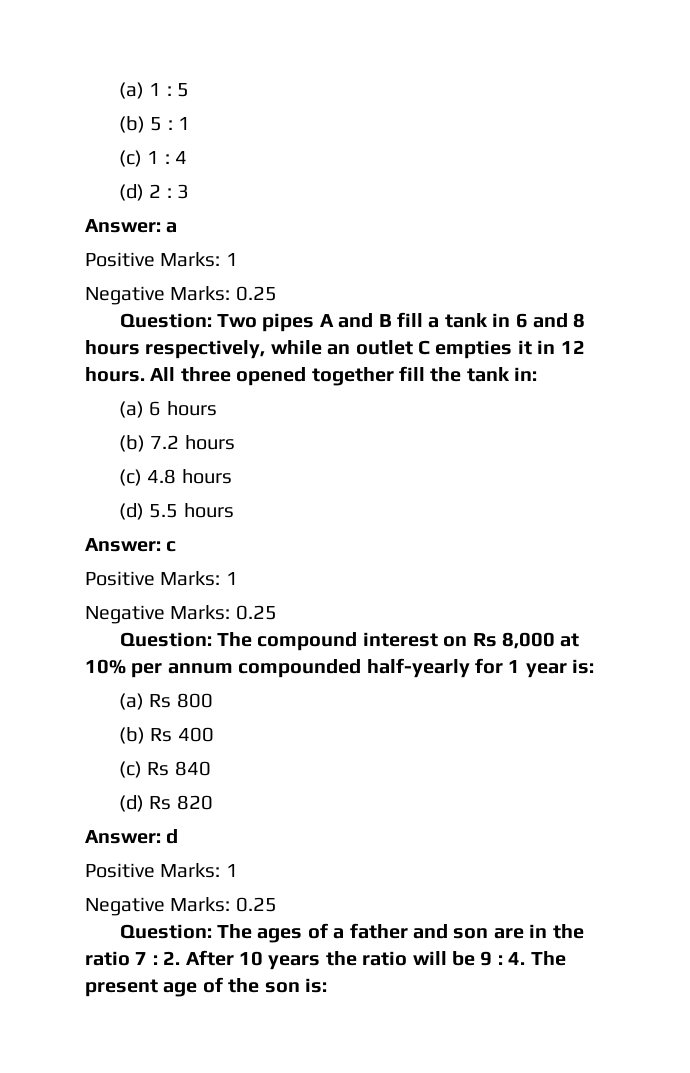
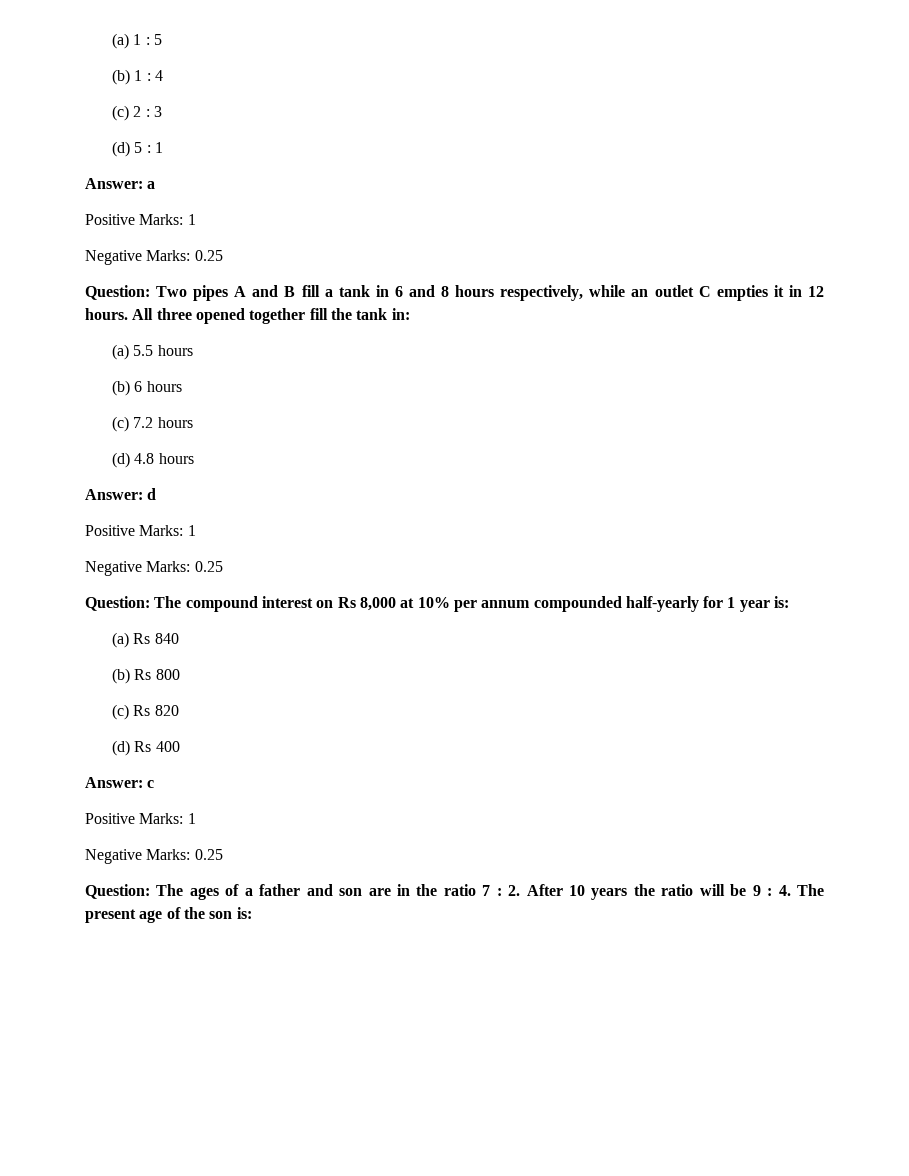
- (b) 5 : 1
- (c) 1 : 4
+ (b) 1 : 4
- (d) 2 : 3
+ (c) 2 : 3
+ (d) 5 : 1
- (a) 6 hours
+ (a) 5.5 hours
+ (b) 6 hours
- (b) 7.2 hours
+ (c) 7.2 hours
- (c) 4.8 hours
+ (d) 4.8 hours
- (d) 5.5 hours
- Answer: c
+ Answer: d
- (a) Rs 800
+ (a) Rs 840
- (b) Rs 400
+ (b) Rs 800
- (c) Rs 840
+ (c) Rs 820
- (d) Rs 820
- Answer: d
+ (d) Rs 400
+ Answer: c

